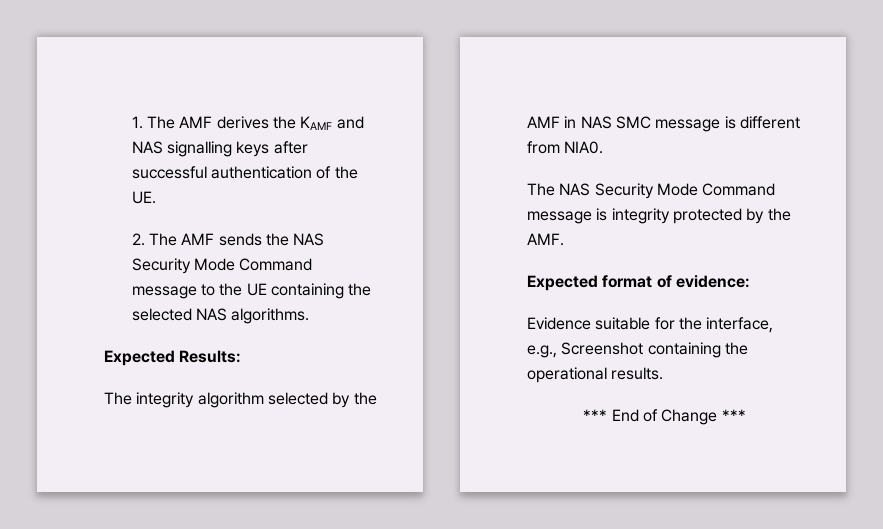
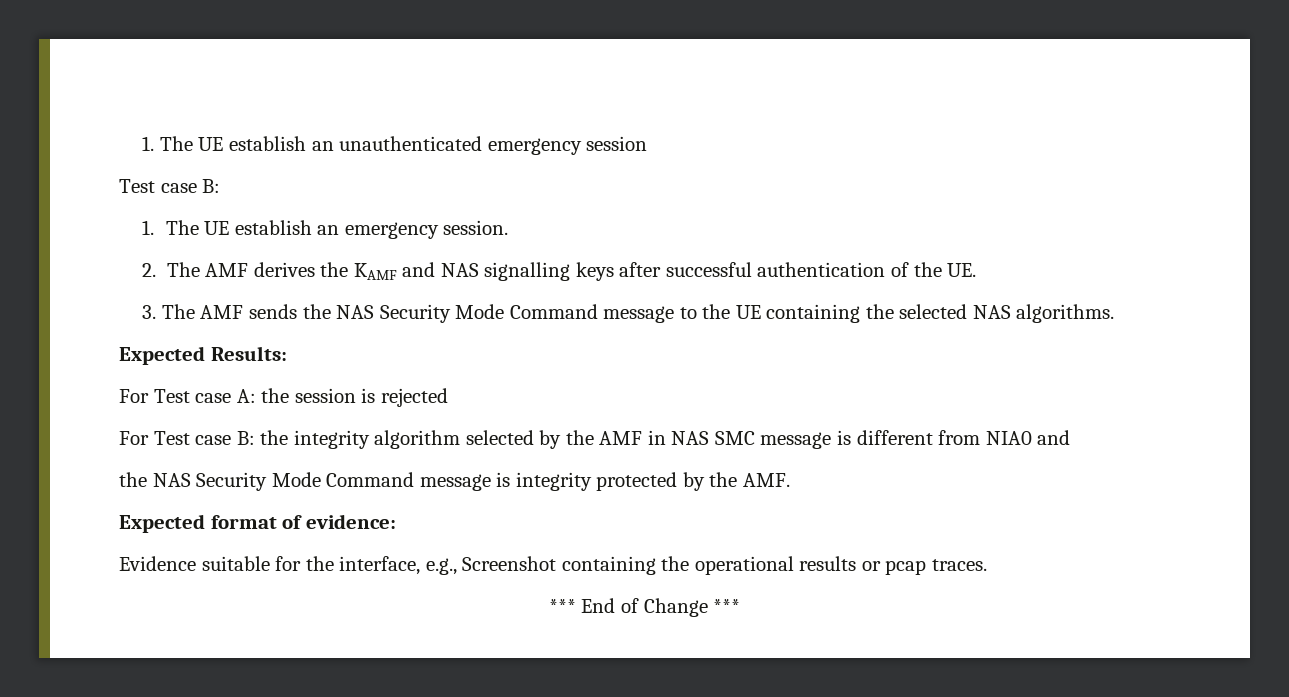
- 1. The AMF derives the KAMF and NAS signalling keys after successful authentication of the UE.
+ 1. The UE establish an unauthenticated emergency session
+ Test case B:
+ 1. The UE establish an emergency session.
+ 2. The AMF derives the KAMF and NAS signalling keys after successful authentication of the UE.
- 2. The AMF sends the NAS Security Mode Command message to the UE containing the selected NAS algorithms.
+ 3. The AMF sends the NAS Security Mode Command message to the UE containing the selected NAS algorithms.
- The integrity algorithm selected by the AMF in NAS SMC message is different from NIA0.
- The NAS Security Mode Command message is integrity protected by the AMF.
+ For Test case A: the session is rejected
+ For Test case B: the integrity algorithm selected by the AMF in NAS SMC message is different from NIA0 and
+ the NAS Security Mode Command message is integrity protected by the AMF.
- Evidence suitable for the interface, e.g., Screenshot containing the operational results.
+ Evidence suitable for the interface, e.g., Screenshot containing the operational results or pcap traces.

